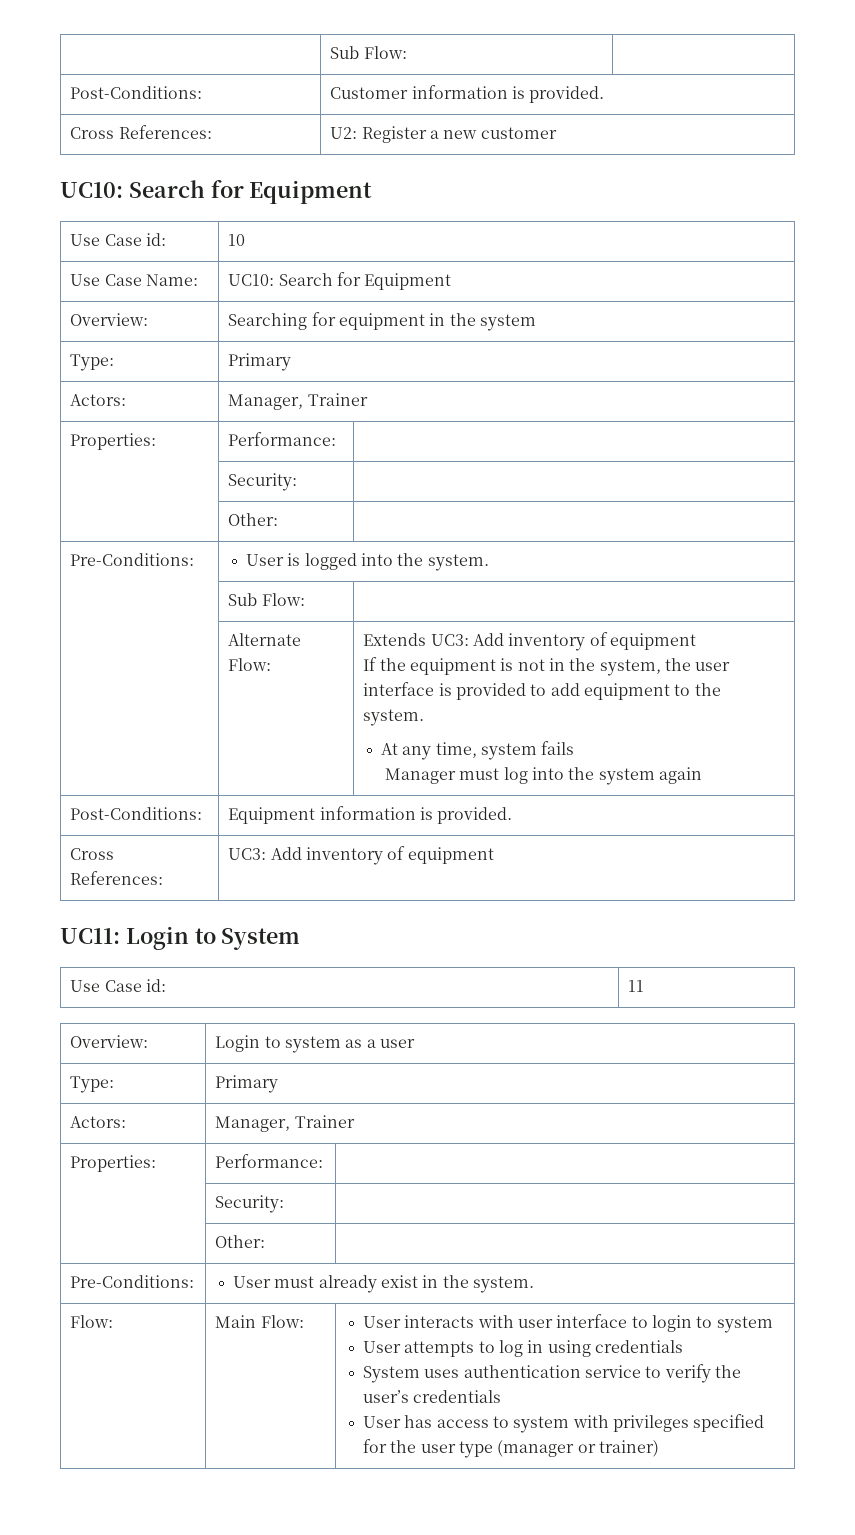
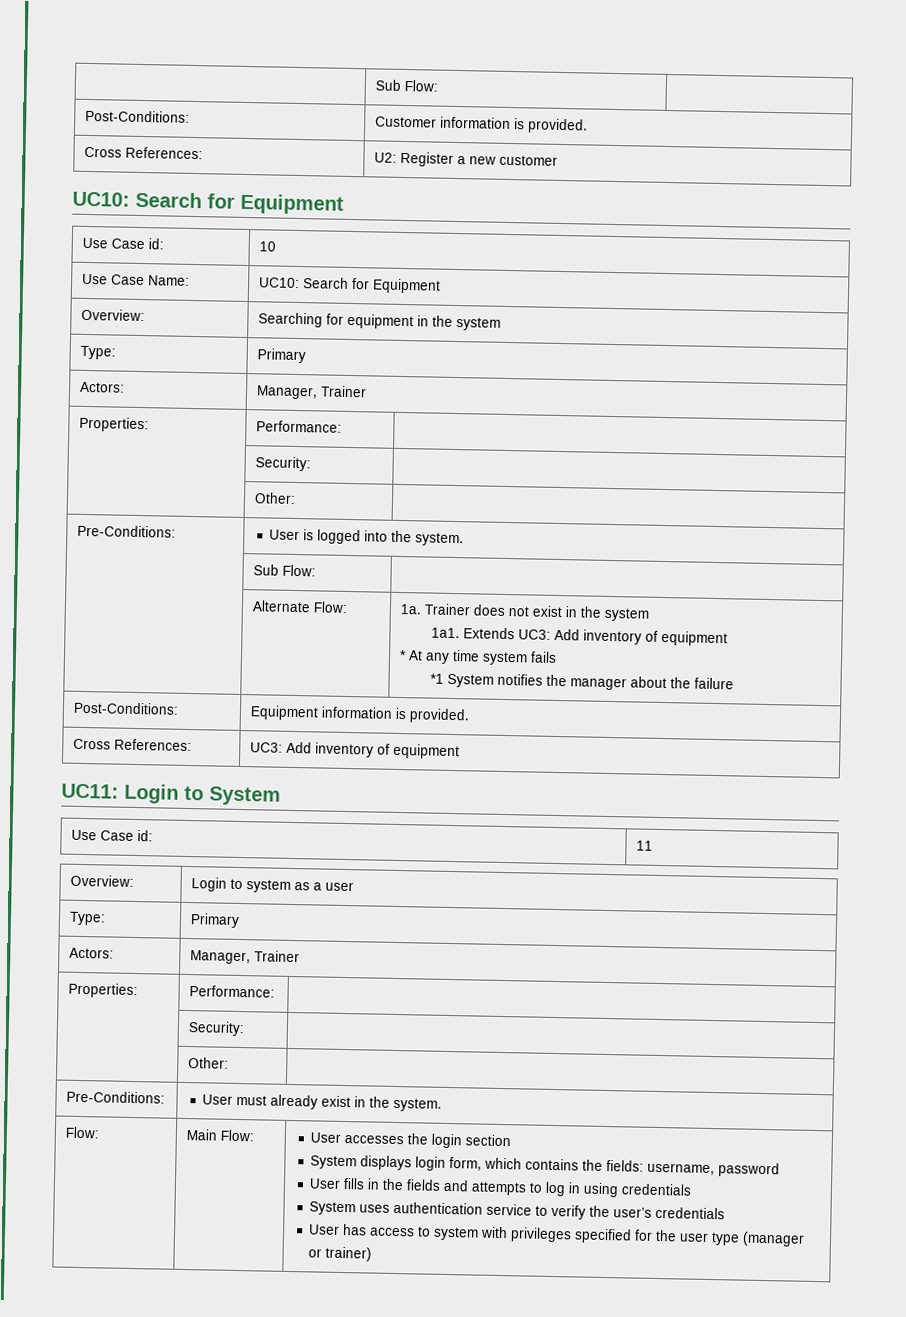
- | Alternate Flow: | Extends UC3: Add inventory of equipment
- If the equipment is not in the system, the user interface is provided to add equipment to the system.
- At any time, system fails
- Manager must log into the system again
+ | Alternate Flow: | 1a. Trainer does not exist in the system
+ 1a1. Extends UC3: Add inventory of equipment
+ * At any time system fails
+ *1 System notifies the manager about the failure
- User interacts with user interface to login to system
- User attempts to log in using credentials
+ User accesses the login section
+ System displays login form, which contains the fields: username, password
+ User fills in the fields and attempts to log in using credentials

